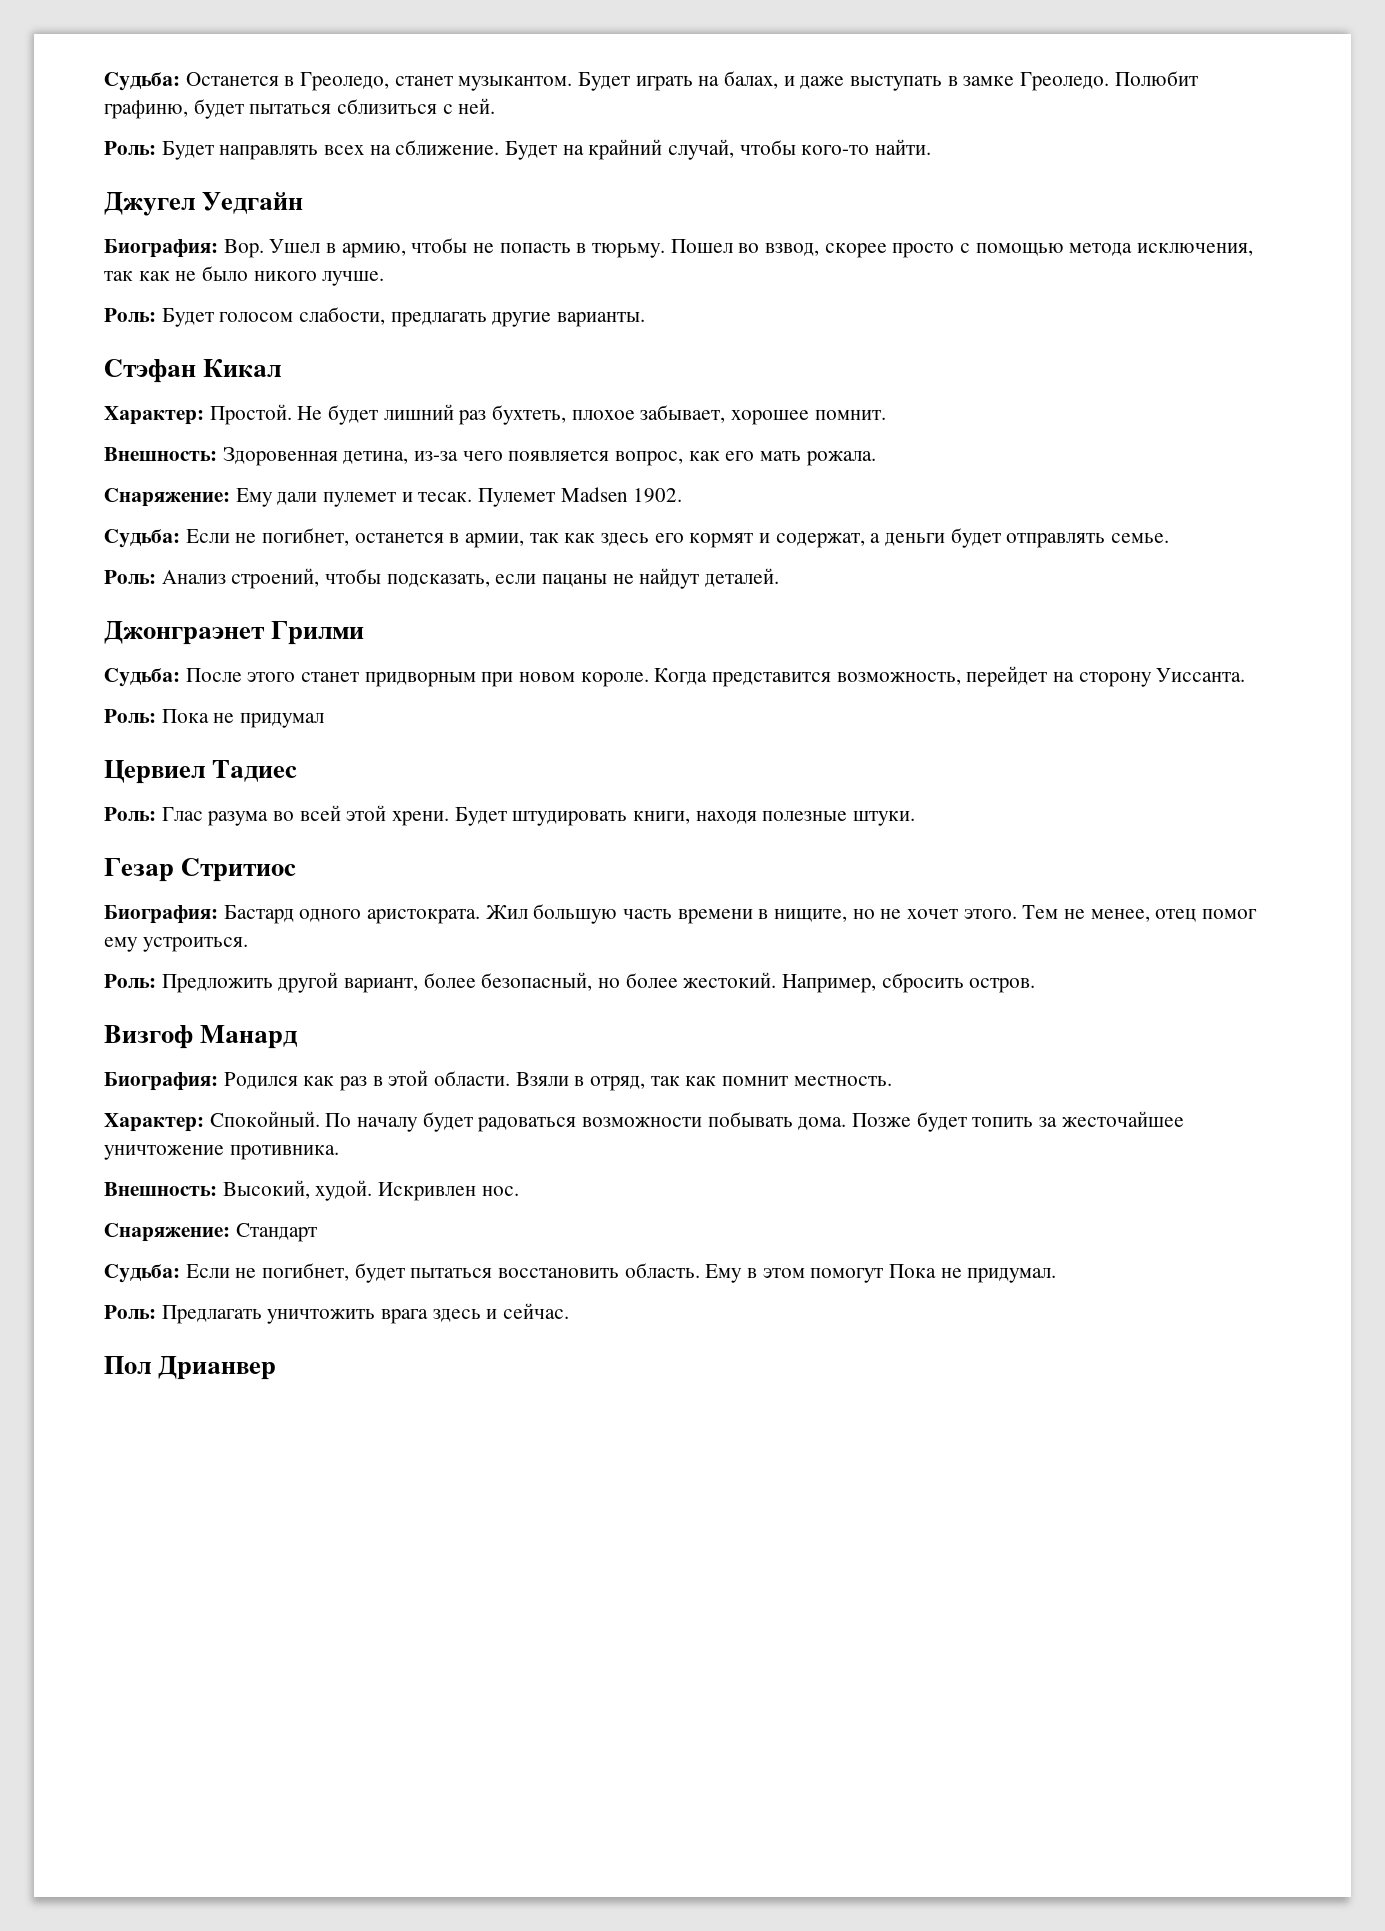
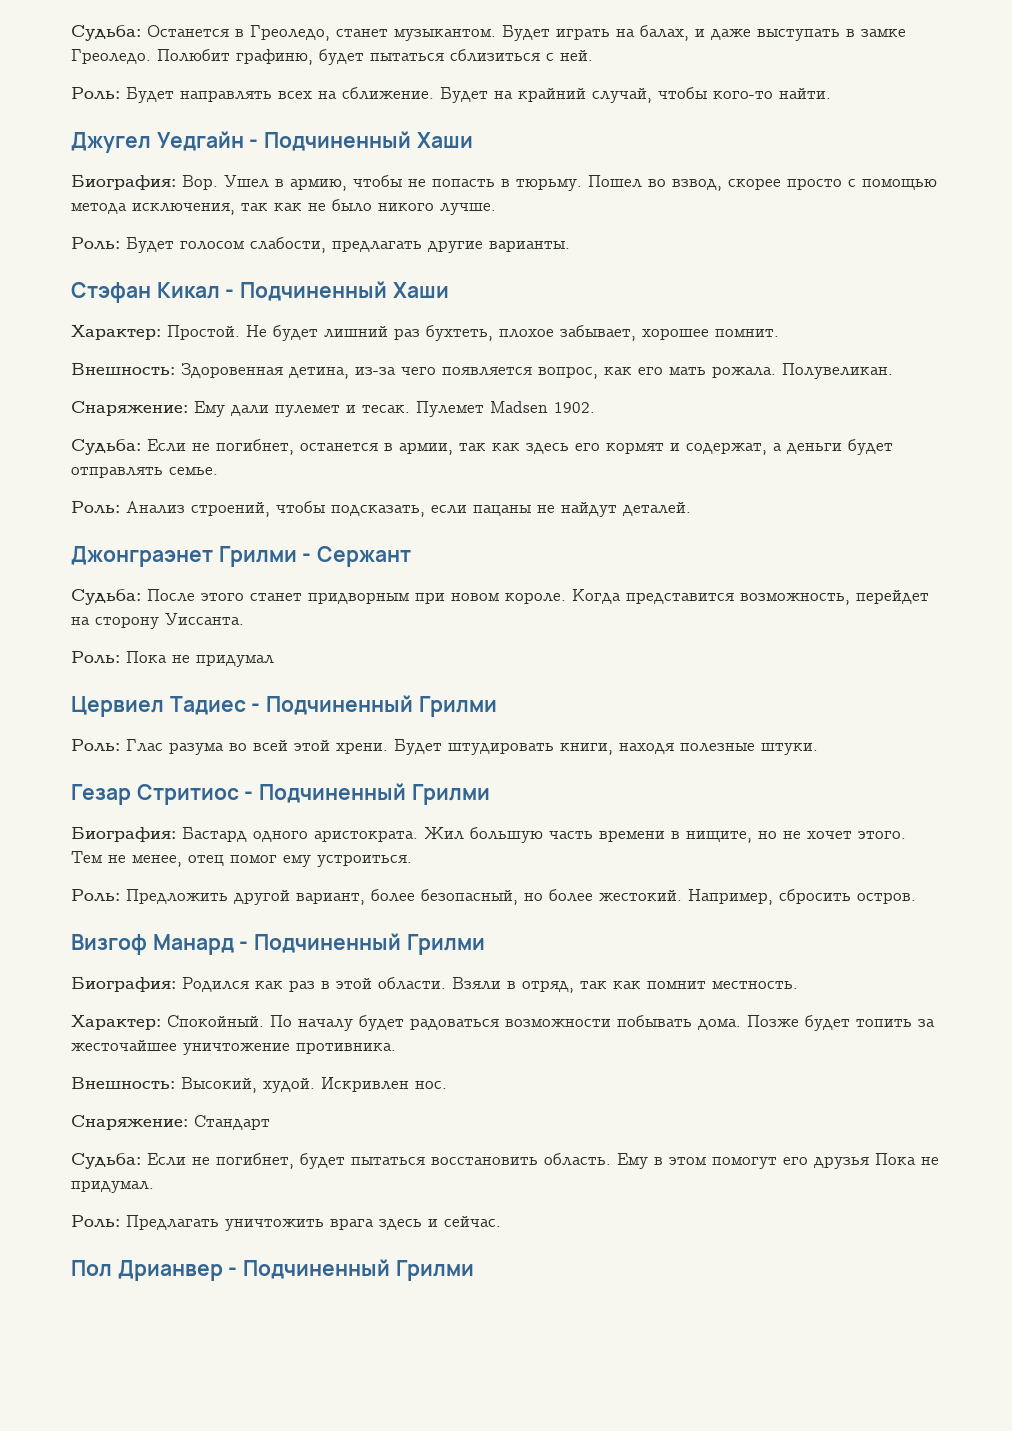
- Джугел Уедгайн
+ Джугел Уедгайн - Подчиненный Хаши
- Стэфан Кикал
+ Стэфан Кикал - Подчиненный Хаши
+ Полувеликан.
- Джонграэнет Грилми
+ Джонграэнет Грилми - Сержант
- Цервиел Тадиес
+ Цервиел Тадиес - Подчиненный Грилми
- Гезар Стритиос
+ Гезар Стритиос - Подчиненный Грилми
- Визгоф Манард
+ Визгоф Манард - Подчиненный Грилми
- Ему в этом помогут Пока не придумал.
+ Ему в этом помогут его друзья Пока не придумал.
- Пол Дрианвер
+ Пол Дрианвер - Подчиненный Грилми

